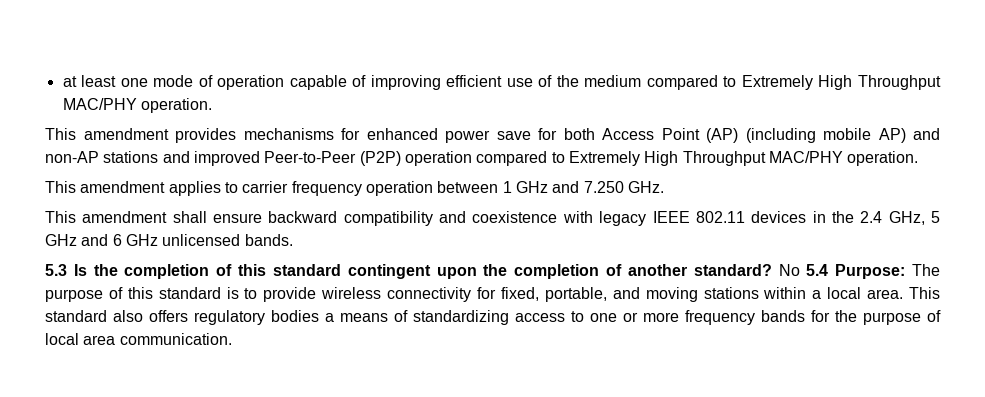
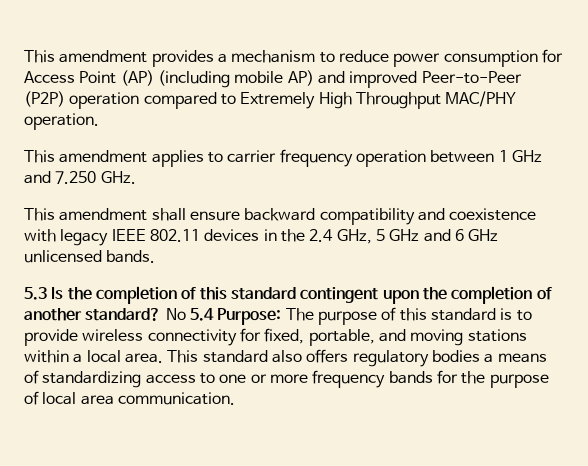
- at least one mode of operation capable of improving efficient use of the medium compared to Extremely High Throughput MAC/PHY operation.
- This amendment provides mechanisms for enhanced power save for both Access Point (AP) (including mobile AP) and non-AP stations and improved Peer-to-Peer (P2P) operation compared to Extremely High Throughput MAC/PHY operation.
+ This amendment provides a mechanism to reduce power consumption for Access Point (AP) (including mobile AP) and improved Peer-to-Peer (P2P) operation compared to Extremely High Throughput MAC/PHY operation.

